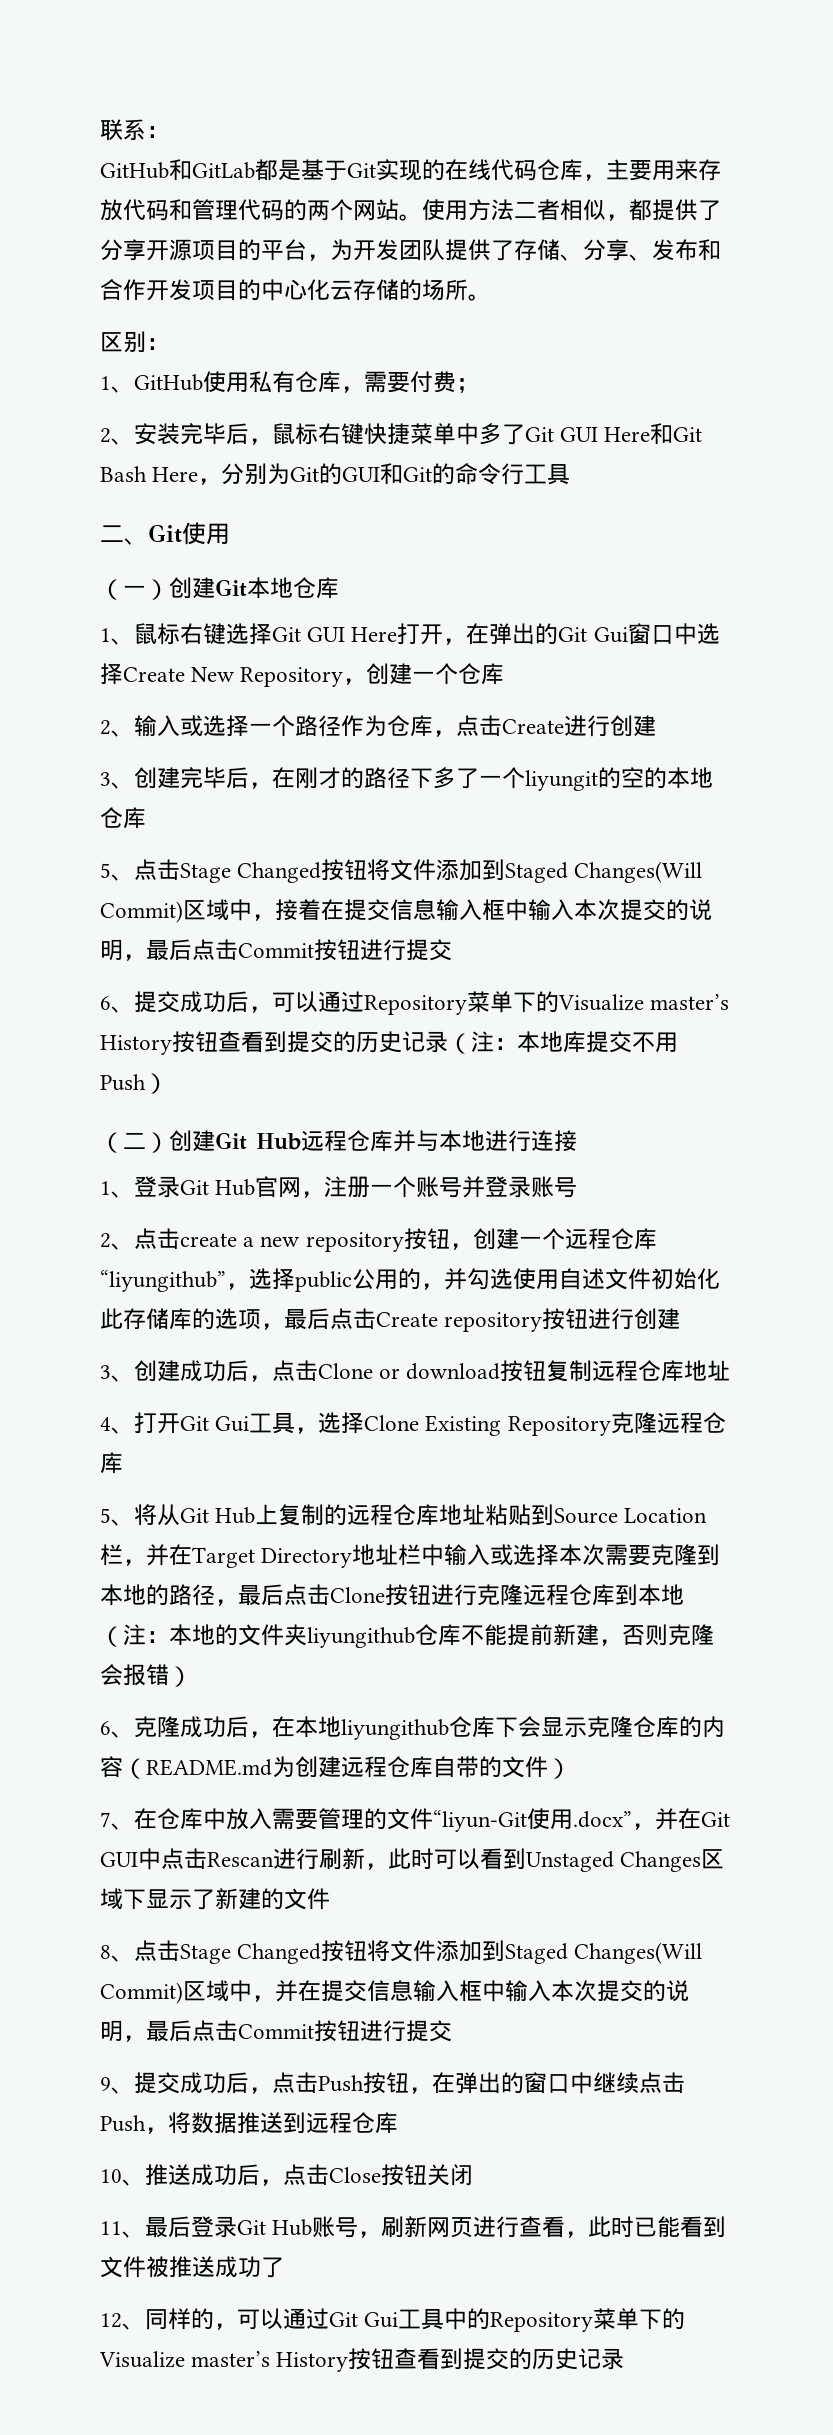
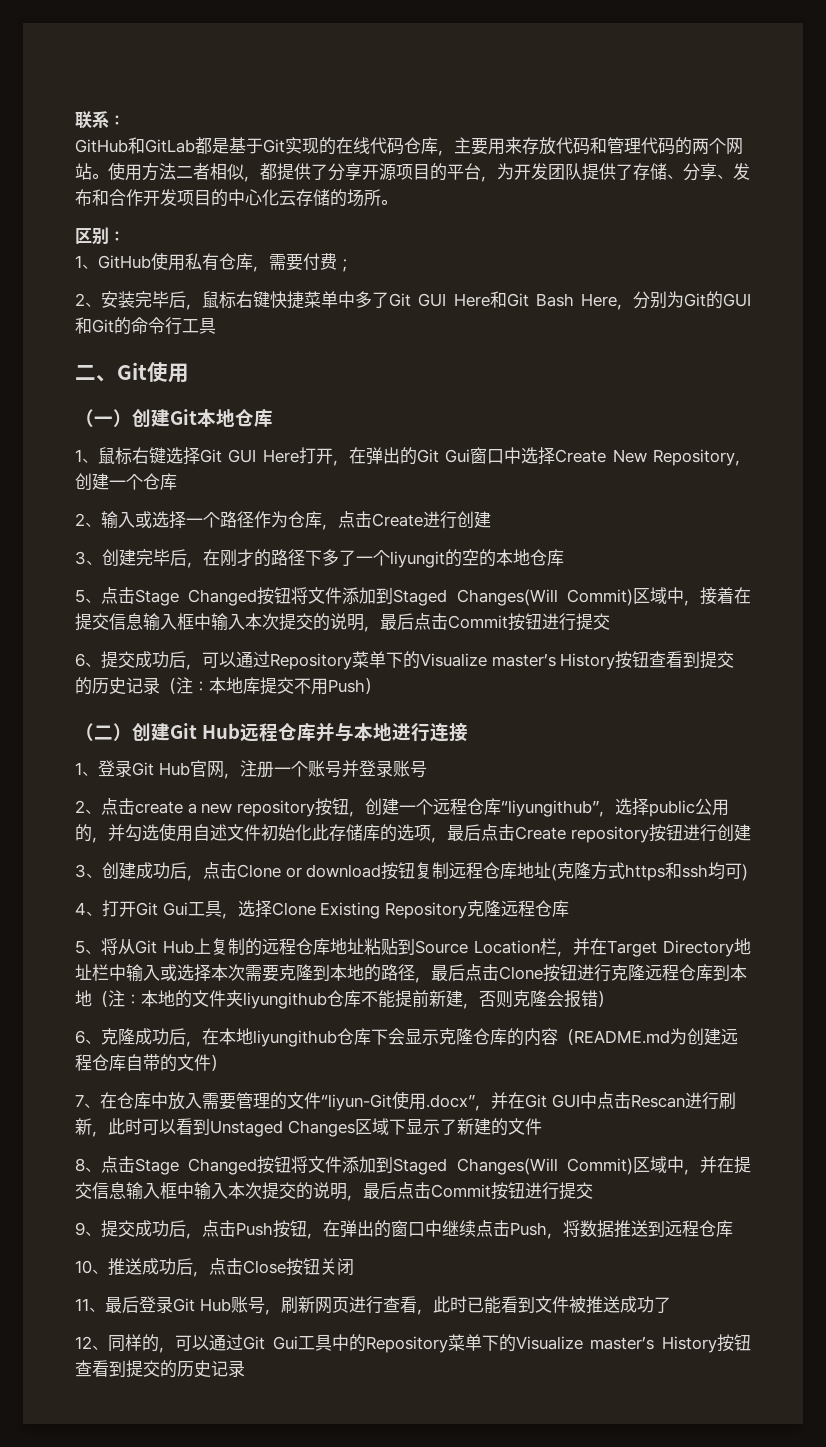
- 3、创建成功后，点击Clone or download按钮复制远程仓库地址
+ 3、创建成功后，点击Clone or download按钮复制远程仓库地址(克隆方式https和ssh均可)

